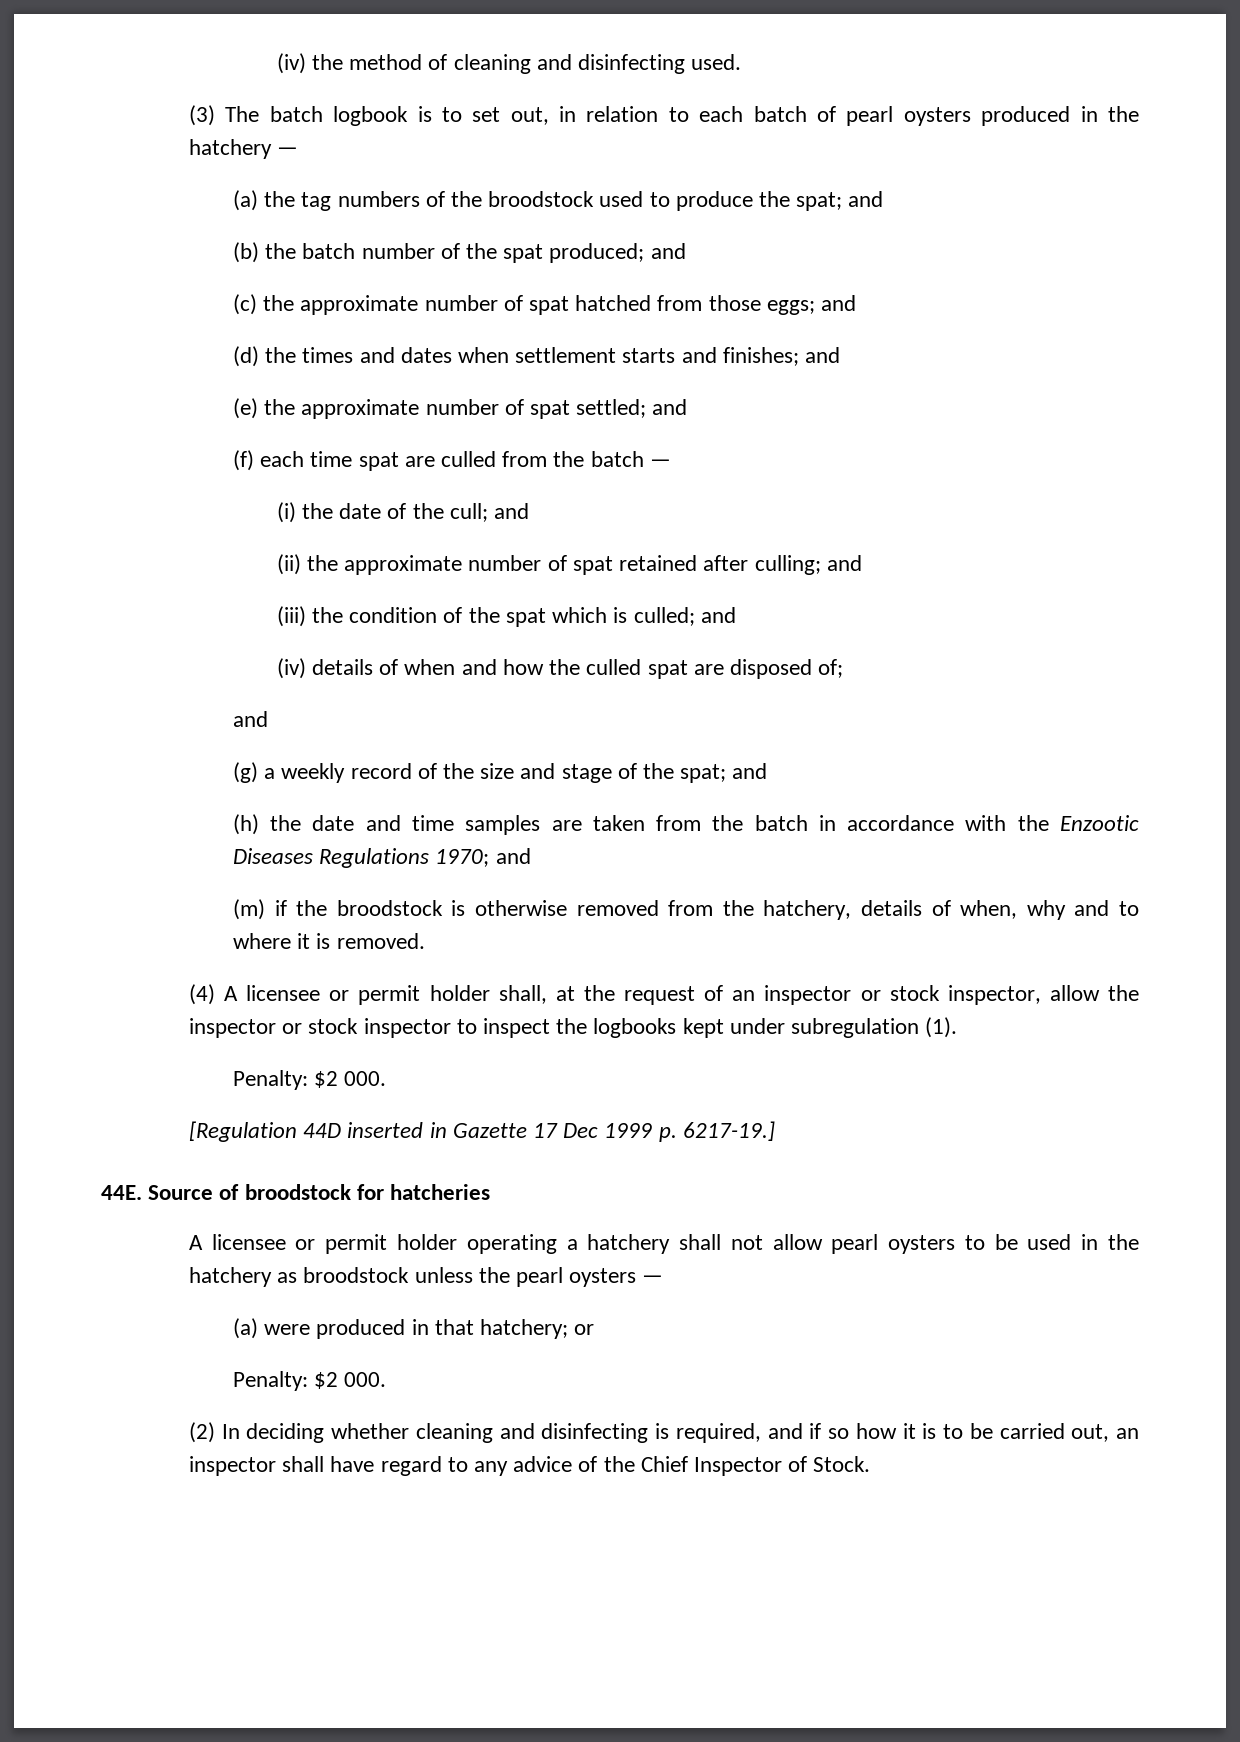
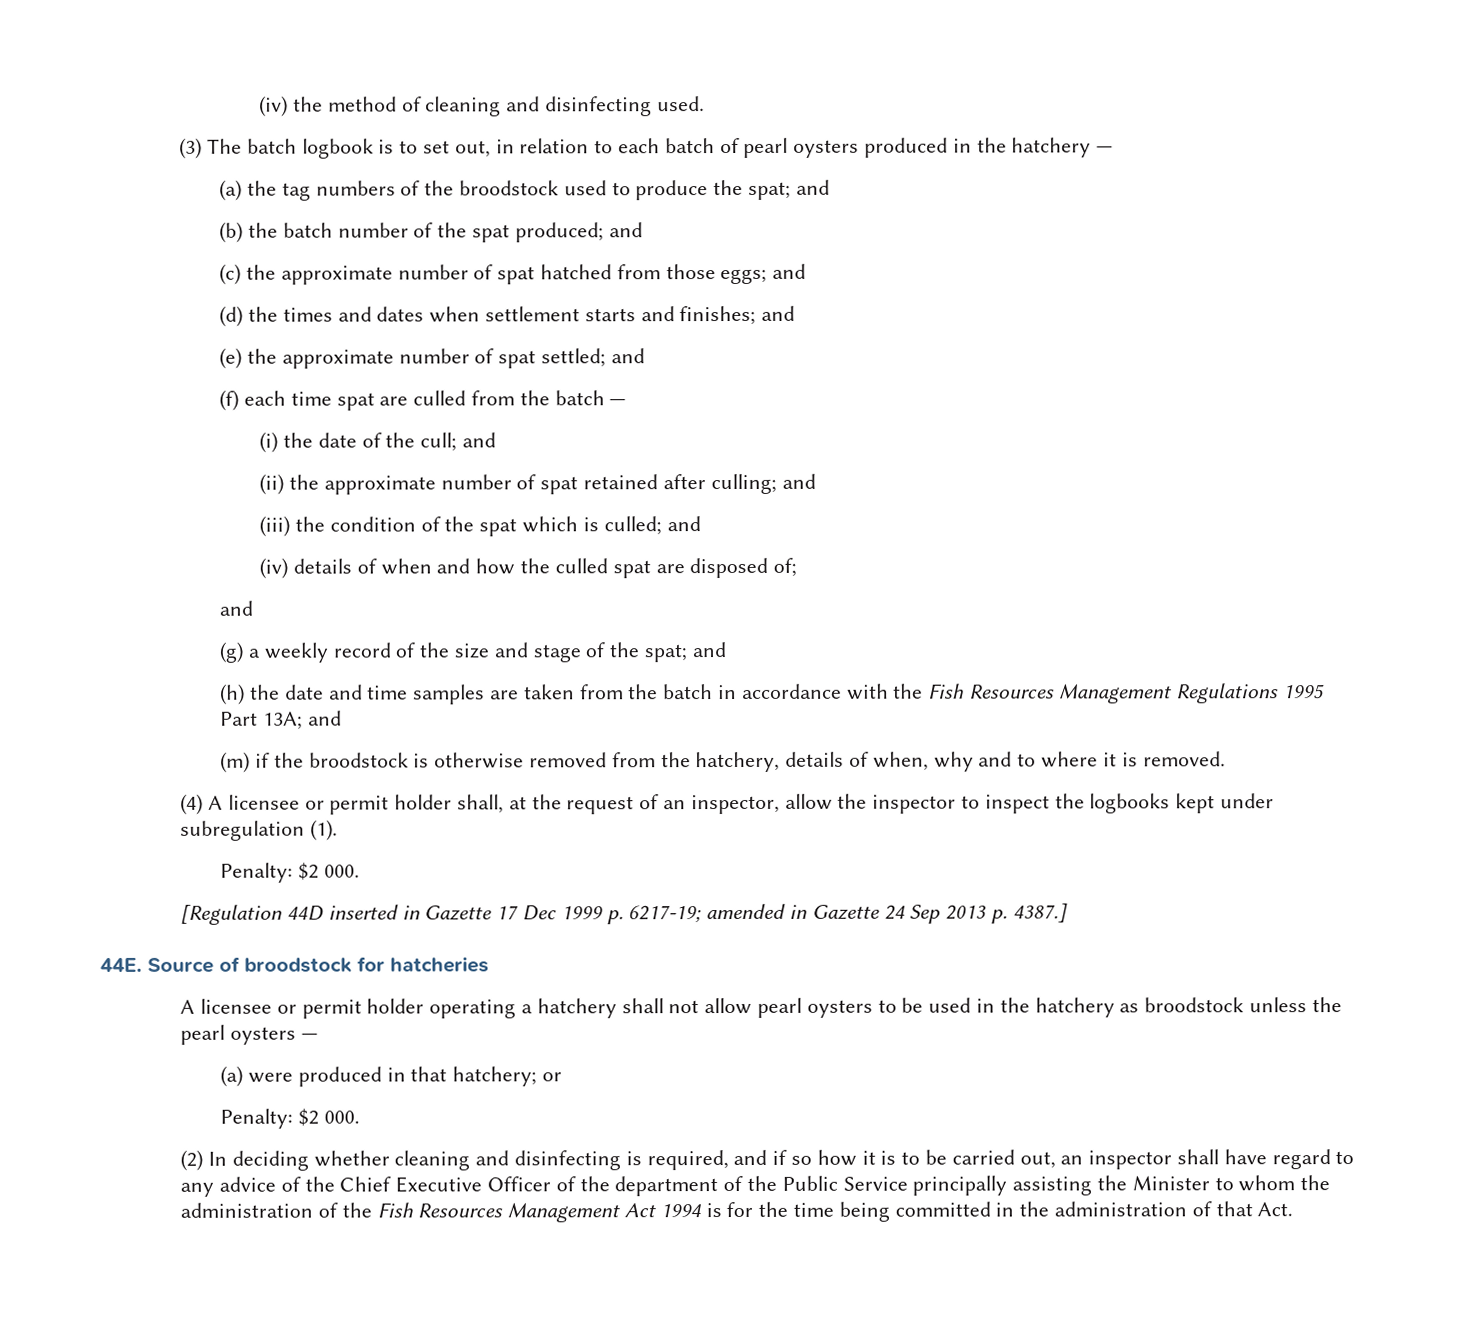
- (h) the date and time samples are taken from the batch in accordance with the Enzootic Diseases Regulations 1970; and
+ (h) the date and time samples are taken from the batch in accordance with the Fish Resources Management Regulations 1995 Part 13A; and
- (4) A licensee or permit holder shall, at the request of an inspector or stock inspector, allow the inspector or stock inspector to inspect the logbooks kept under subregulation (1).
+ (4) A licensee or permit holder shall, at the request of an inspector, allow the inspector to inspect the logbooks kept under subregulation (1).
- [Regulation 44D inserted in Gazette 17 Dec 1999 p. 6217-19.]
+ [Regulation 44D inserted in Gazette 17 Dec 1999 p. 6217-19; amended in Gazette 24 Sep 2013 p. 4387.]
- (2) In deciding whether cleaning and disinfecting is required, and if so how it is to be carried out, an inspector shall have regard to any advice of the Chief Inspector of Stock.
+ (2) In deciding whether cleaning and disinfecting is required, and if so how it is to be carried out, an inspector shall have regard to any advice of the Chief Executive Officer of the department of the Public Service principally assisting the Minister to whom the administration of the Fish Resources Management Act 1994 is for the time being committed in the administration of that Act.

